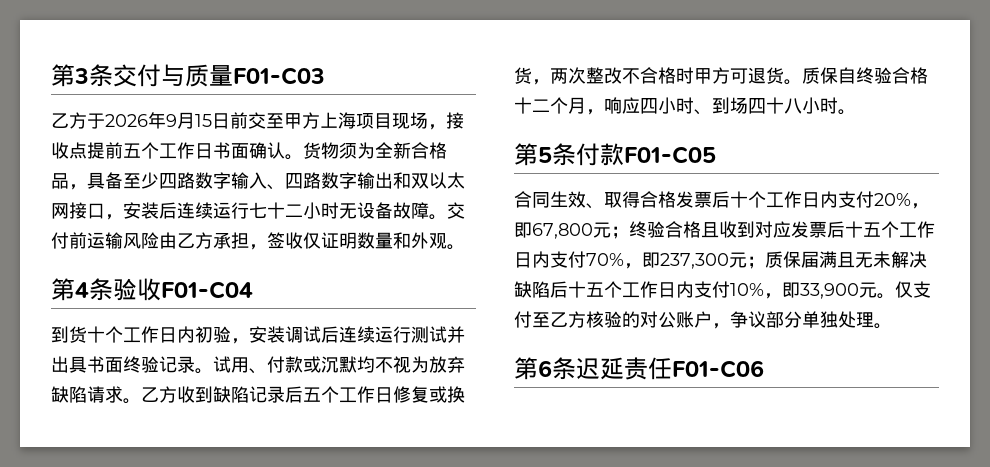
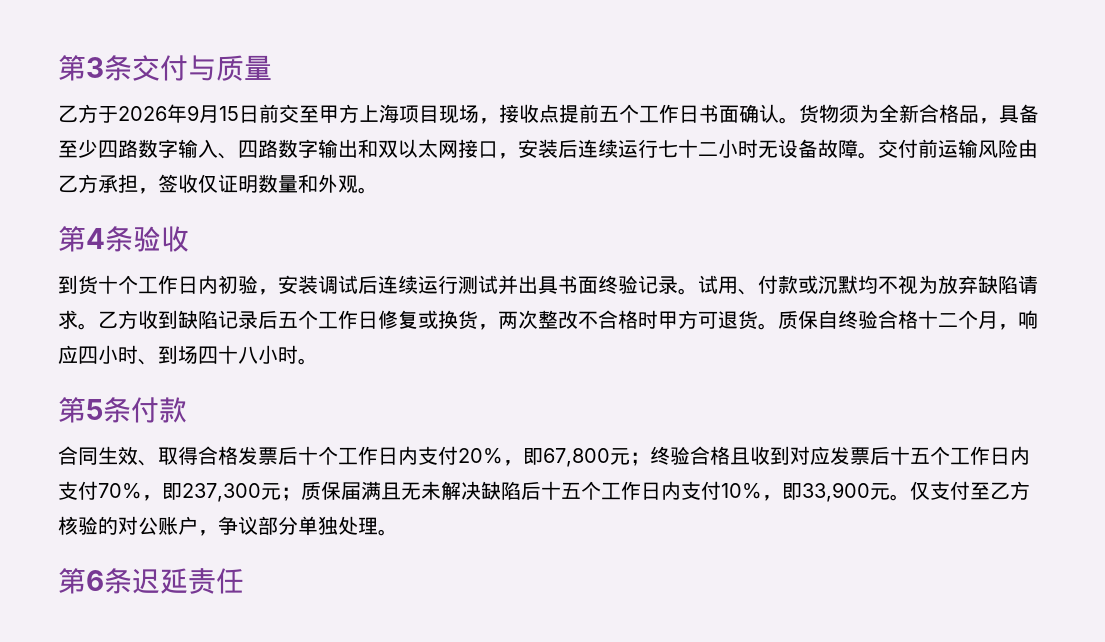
- 第3条交付与质量F01-C03
+ 第3条交付与质量
- 第4条验收F01-C04
+ 第4条验收
- 第5条付款F01-C05
+ 第5条付款
- 第6条迟延责任F01-C06
+ 第6条迟延责任

